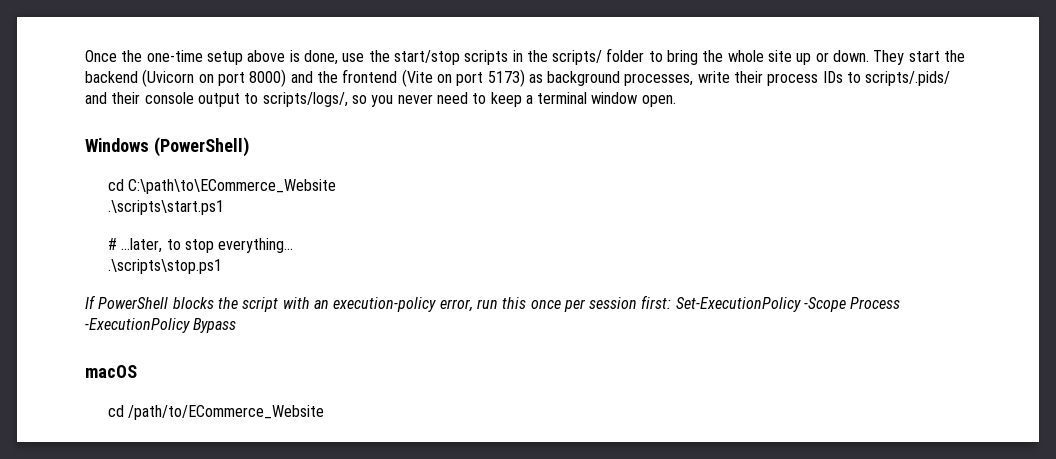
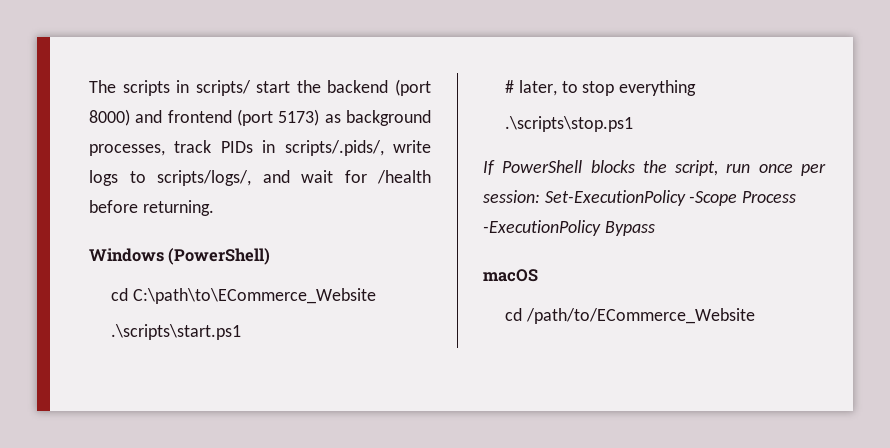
- Once the one-time setup above is done, use the start/stop scripts in the scripts/ folder to bring the whole site up or down. They start the backend (Uvicorn on port 8000) and the frontend (Vite on port 5173) as background processes, write their process IDs to scripts/.pids/ and their console output to scripts/logs/, so you never need to keep a terminal window open.
+ The scripts in scripts/ start the backend (port 8000) and frontend (port 5173) as background processes, track PIDs in scripts/.pids/, write logs to scripts/logs/, and wait for /health before returning.
- # ...later, to stop everything...
+ # later, to stop everything
- If PowerShell blocks the script with an execution-policy error, run this once per session first: Set-ExecutionPolicy -Scope Process -ExecutionPolicy Bypass
+ If PowerShell blocks the script, run once per session: Set-ExecutionPolicy -Scope Process -ExecutionPolicy Bypass

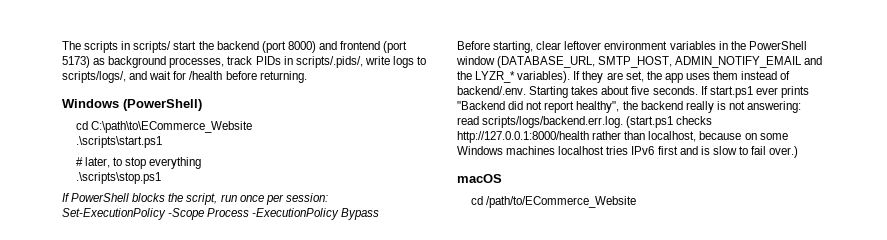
+ Before starting, clear leftover environment variables in the PowerShell window (DATABASE_URL, SMTP_HOST, ADMIN_NOTIFY_EMAIL and the LYZR_* variables). If they are set, the app uses them instead of backend/.env. Starting takes about five seconds. If start.ps1 ever prints "Backend did not report healthy", the backend really is not answering: read scripts/logs/backend.err.log. (start.ps1 checks http://127.0.0.1:8000/health rather than localhost, because on some Windows machines localhost tries IPv6 first and is slow to fail over.)

